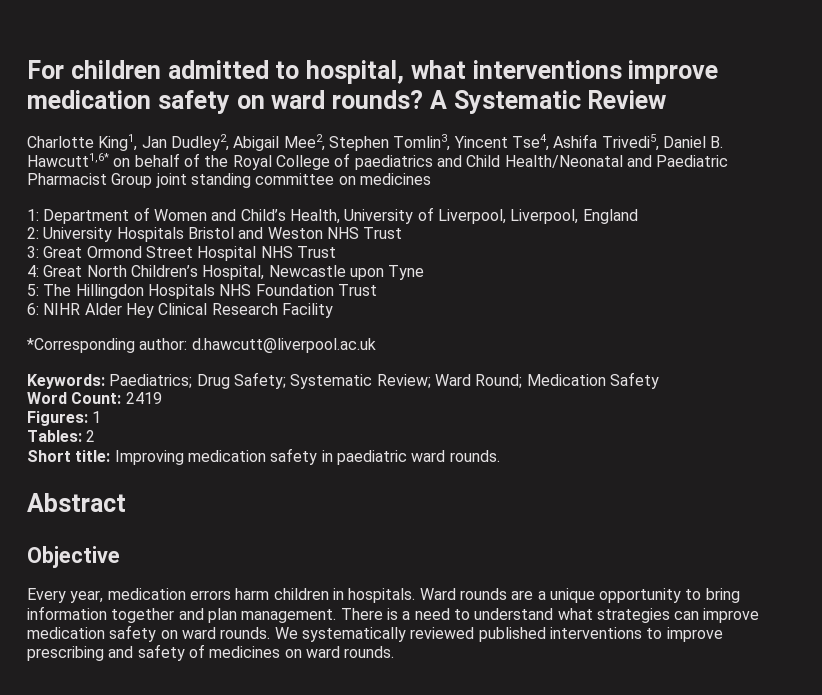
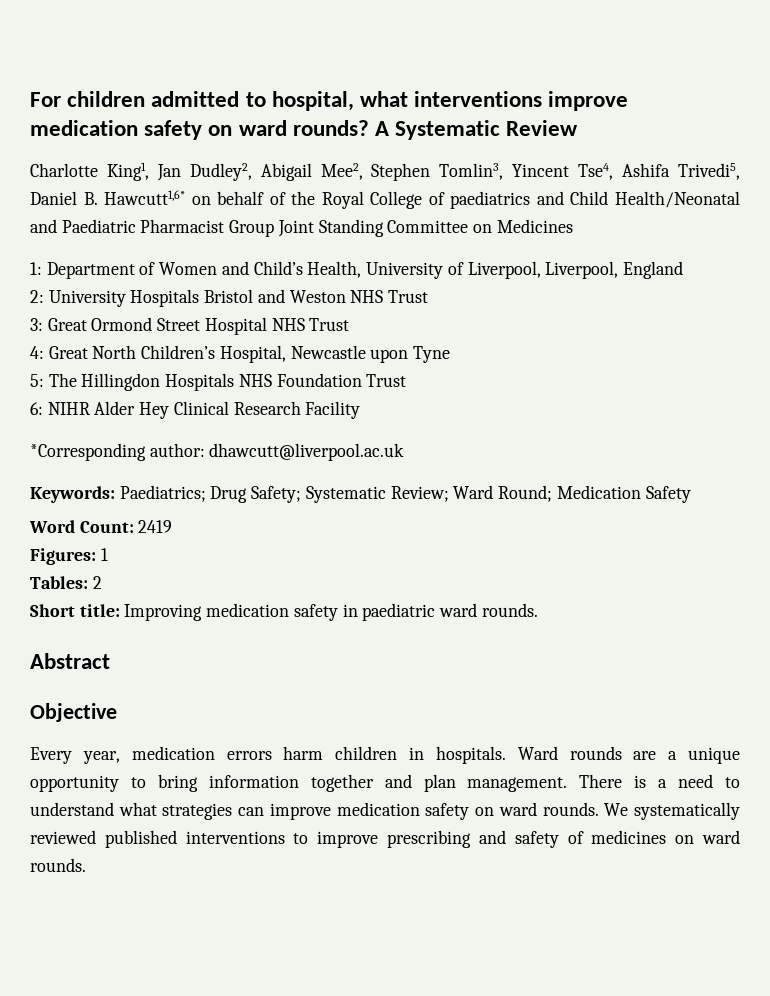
- Charlotte King1, Jan Dudley2, Abigail Mee2, Stephen Tomlin3, Yincent Tse4, Ashifa Trivedi5, Daniel B. Hawcutt1,6* on behalf of the Royal College of paediatrics and Child Health/Neonatal and Paediatric Pharmacist Group joint standing committee on medicines
+ Charlotte King1, Jan Dudley2, Abigail Mee2, Stephen Tomlin3, Yincent Tse4, Ashifa Trivedi5, Daniel B. Hawcutt1,6* on behalf of the Royal College of paediatrics and Child Health/Neonatal and Paediatric Pharmacist Group Joint Standing Committee on Medicines
- *Corresponding author: d.hawcutt@liverpool.ac.uk
+ *Corresponding author: dhawcutt@liverpool.ac.uk

